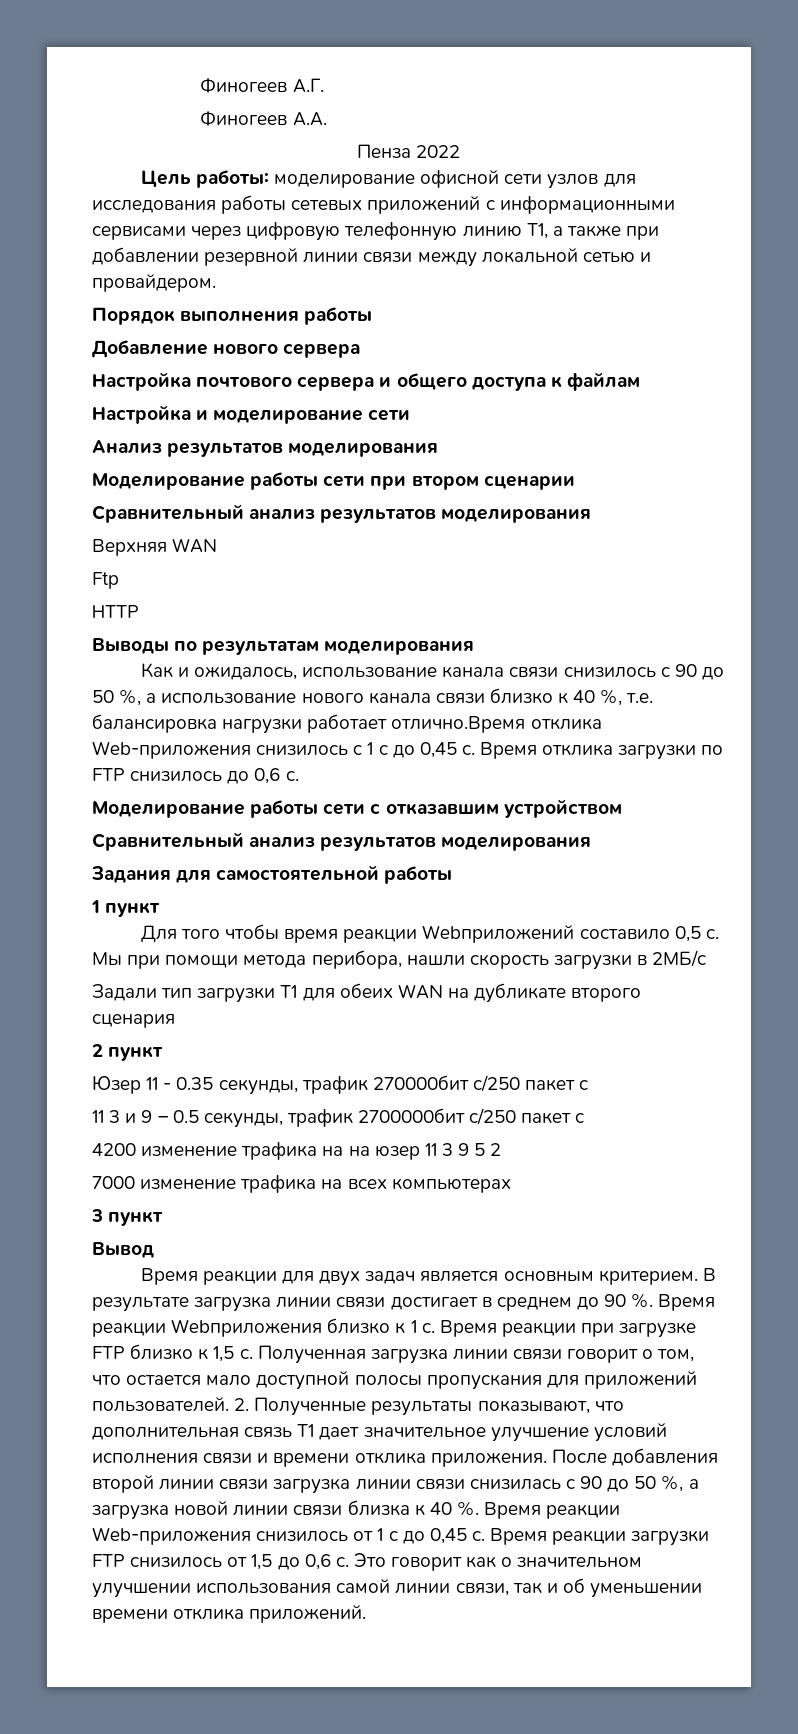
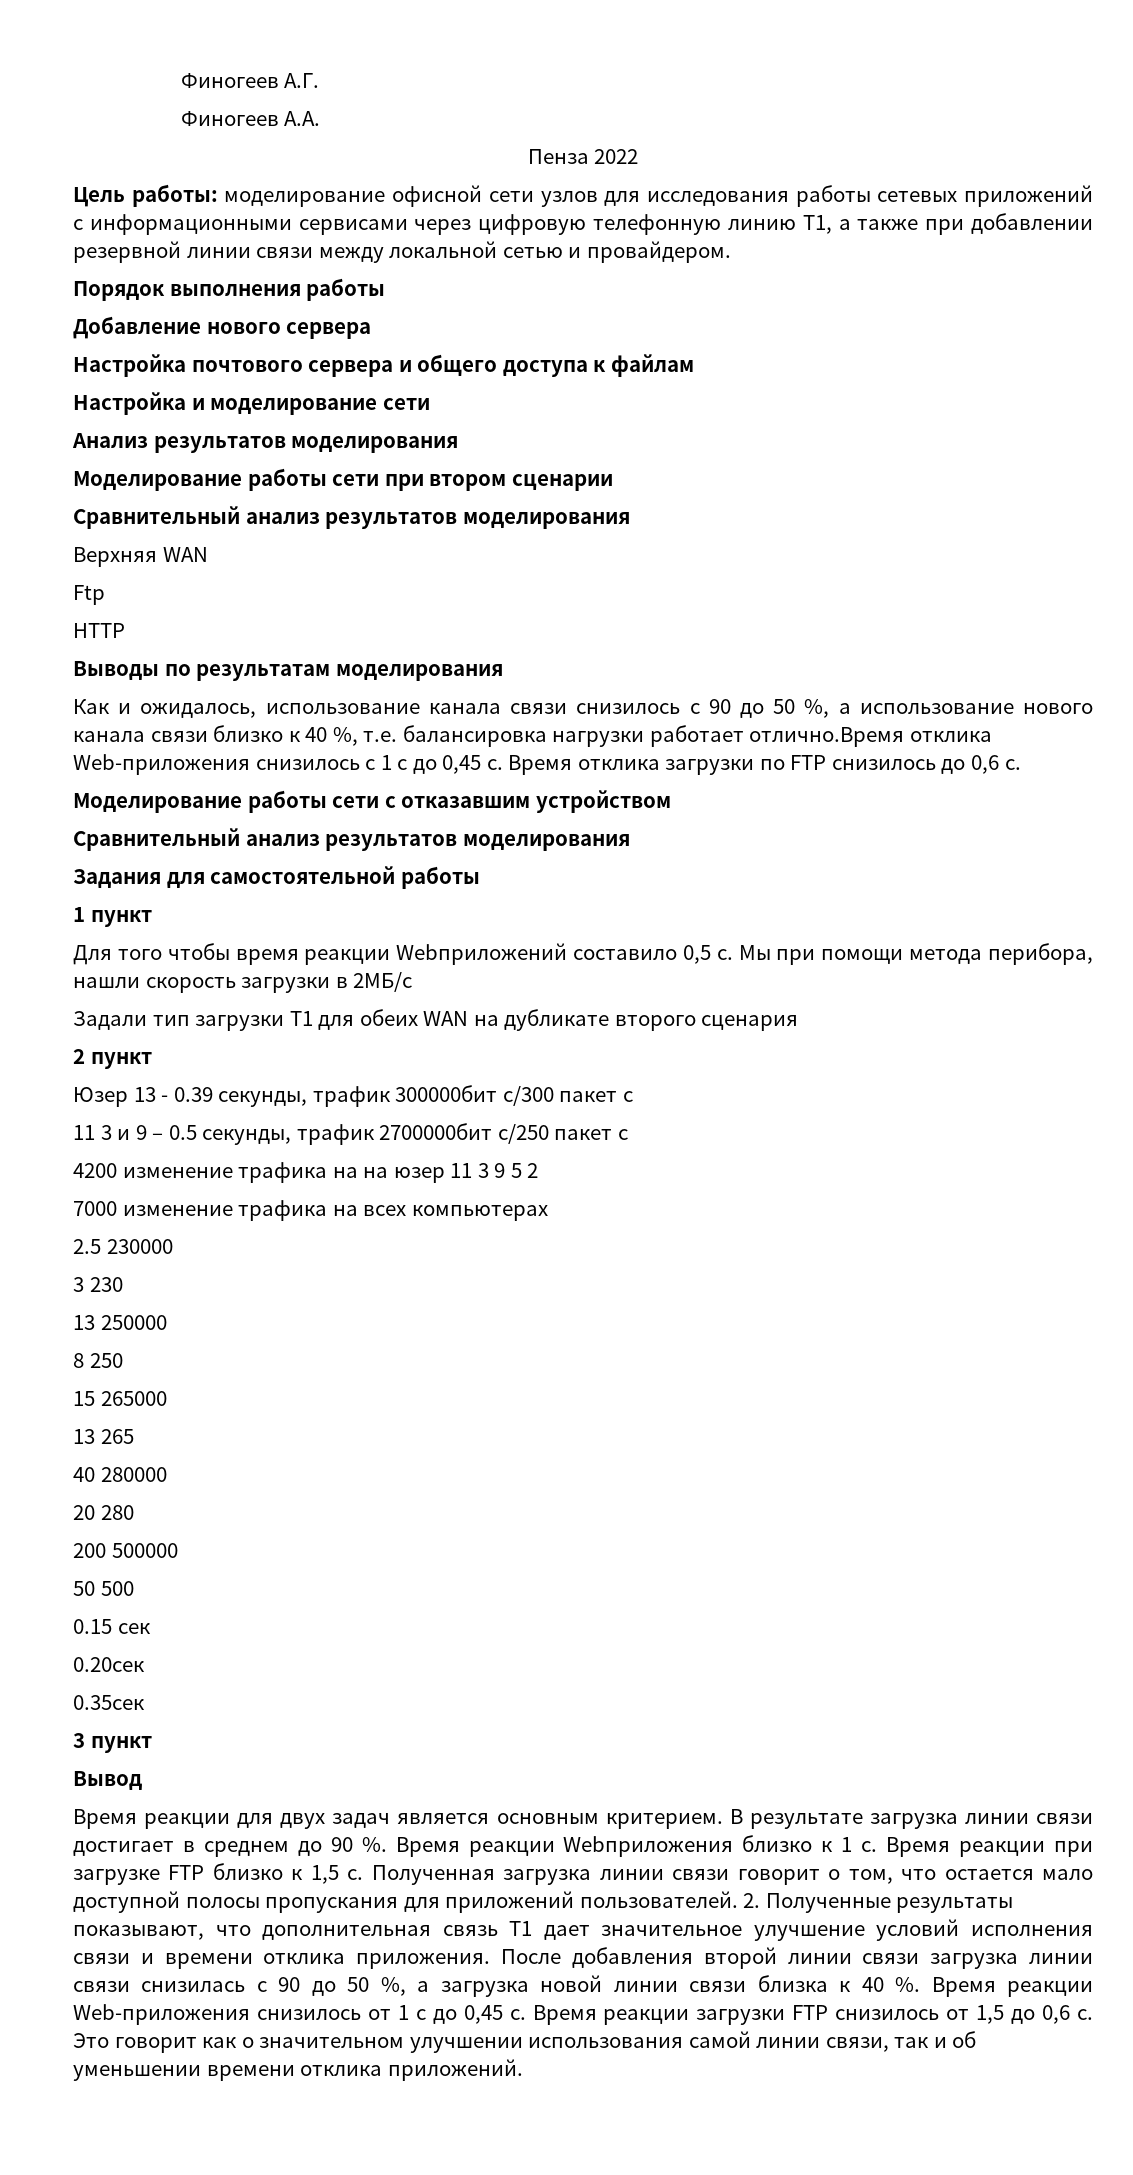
- Юзер 11 - 0.35 секунды, трафик 270000бит с/250 пакет с
+ Юзер 13 - 0.39 секунды, трафик 300000бит с/300 пакет с
+ 2.5 230000
+ 3 230
+ 13 250000
+ 8 250
+ 15 265000
+ 13 265
+ 40 280000
+ 20 280
+ 200 500000
+ 50 500
+ 0.15 сек
+ 0.20сек
+ 0.35сек

